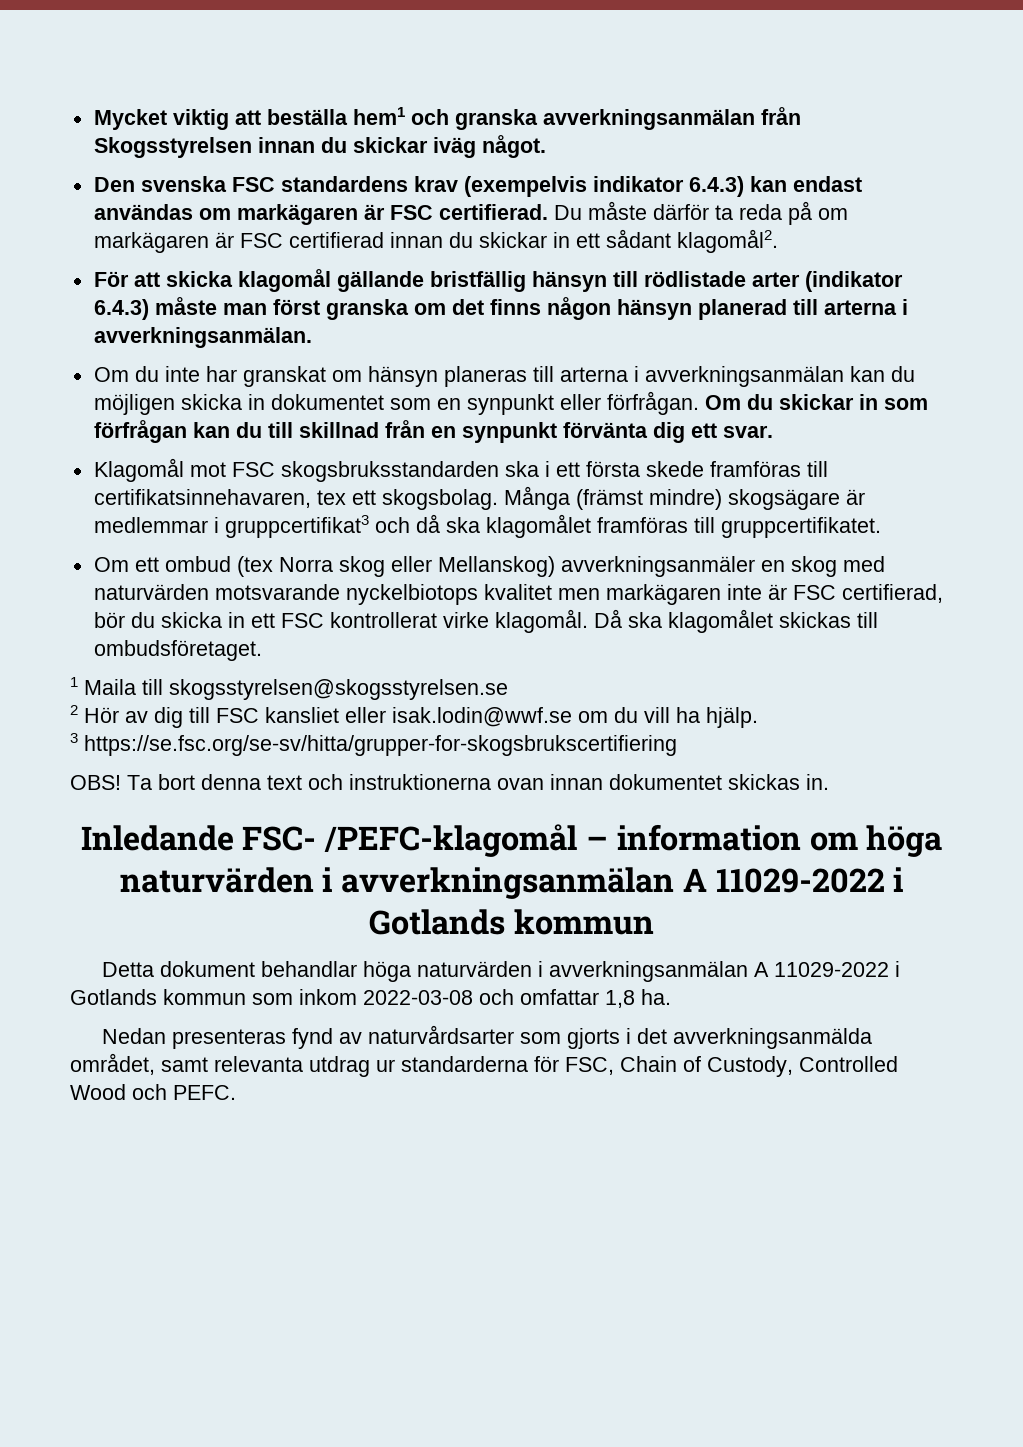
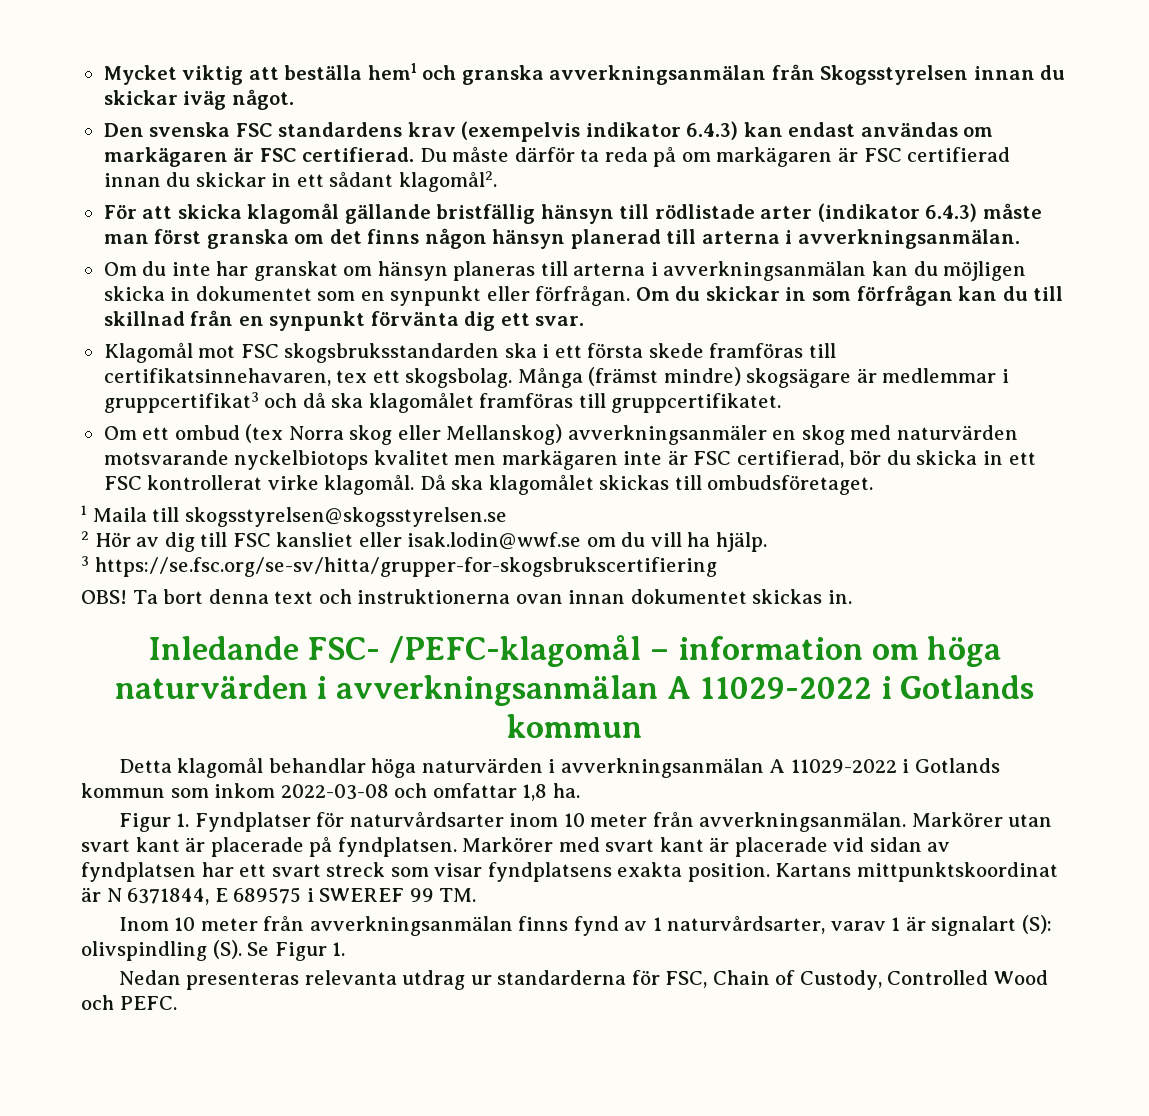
- Detta dokument behandlar höga naturvärden i avverkningsanmälan A 11029-2022 i Gotlands kommun som inkom 2022-03-08 och omfattar 1,8 ha.
+ Detta klagomål behandlar höga naturvärden i avverkningsanmälan A 11029-2022 i Gotlands kommun som inkom 2022-03-08 och omfattar 1,8 ha.
- Nedan presenteras fynd av naturvårdsarter som gjorts i det avverkningsanmälda området, samt relevanta utdrag ur standarderna för FSC, Chain of Custody, Controlled Wood och PEFC.
+ Figur 1. Fyndplatser för naturvårdsarter inom 10 meter från avverkningsanmälan. Markörer utan svart kant är placerade på fyndplatsen. Markörer med svart kant är placerade vid sidan av fyndplatsen har ett svart streck som visar fyndplatsens exakta position. Kartans mittpunktskoordinat är N 6371844, E 689575 i SWEREF 99 TM.
+ Inom 10 meter från avverkningsanmälan finns fynd av 1 naturvårdsarter, varav 1 är signalart (S): olivspindling (S). Se Figur 1.
+ Nedan presenteras relevanta utdrag ur standarderna för FSC, Chain of Custody, Controlled Wood och PEFC.

